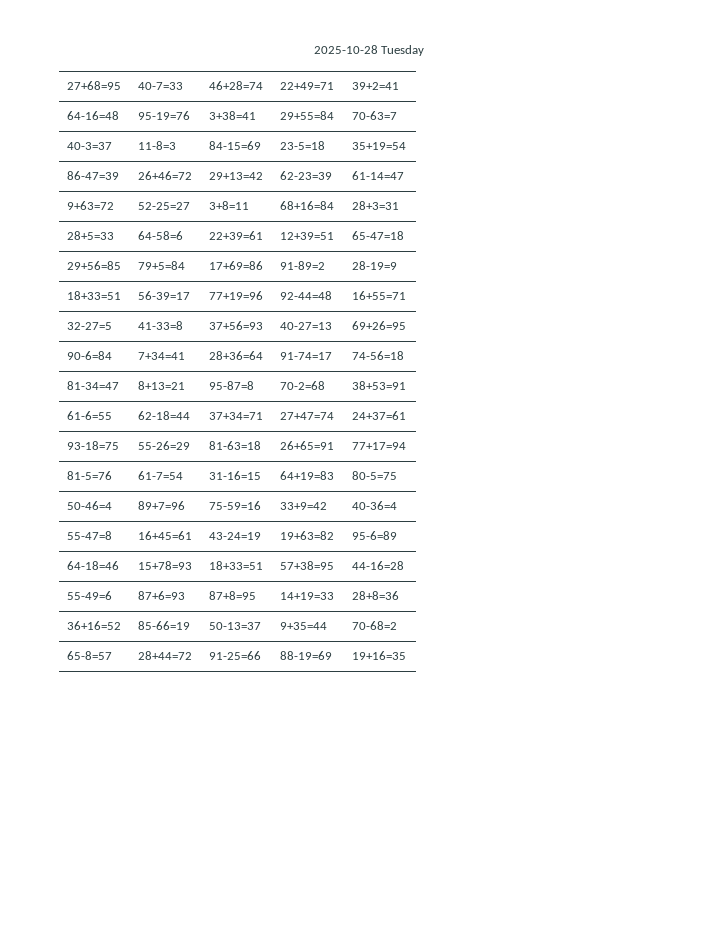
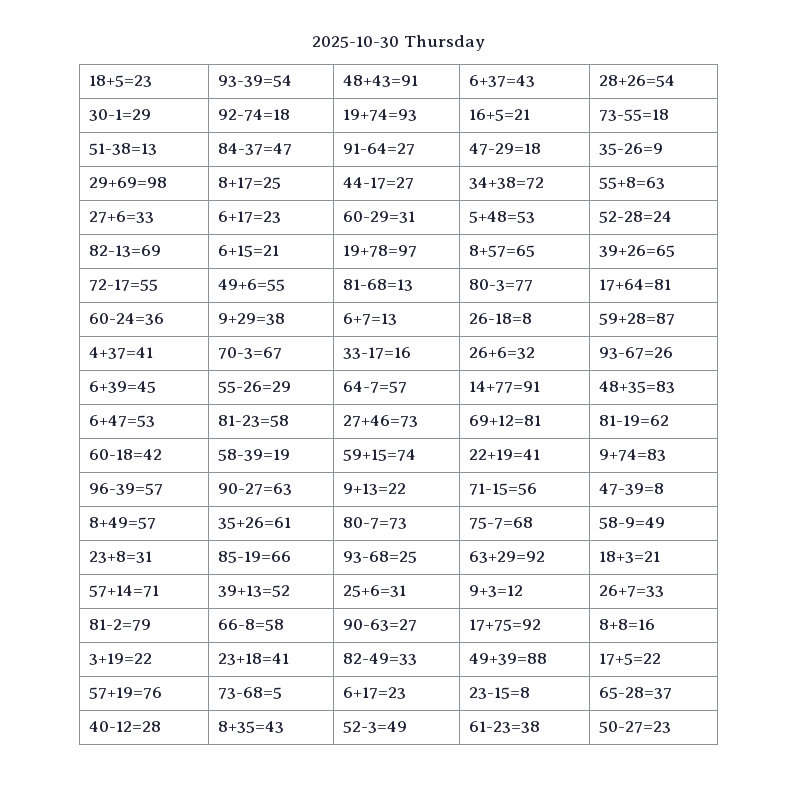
- 2025-10-28 Tuesday
- 27+68=95 | 40-7=33 | 46+28=74 | 22+49=71 | 39+2=41
- 64-16=48 | 95-19=76 | 3+38=41 | 29+55=84 | 70-63=7
- 40-3=37 | 11-8=3 | 84-15=69 | 23-5=18 | 35+19=54
- 86-47=39 | 26+46=72 | 29+13=42 | 62-23=39 | 61-14=47
- 9+63=72 | 52-25=27 | 3+8=11 | 68+16=84 | 28+3=31
- 28+5=33 | 64-58=6 | 22+39=61 | 12+39=51 | 65-47=18
- 29+56=85 | 79+5=84 | 17+69=86 | 91-89=2 | 28-19=9
- 18+33=51 | 56-39=17 | 77+19=96 | 92-44=48 | 16+55=71
- 32-27=5 | 41-33=8 | 37+56=93 | 40-27=13 | 69+26=95
- 90-6=84 | 7+34=41 | 28+36=64 | 91-74=17 | 74-56=18
- 81-34=47 | 8+13=21 | 95-87=8 | 70-2=68 | 38+53=91
- 61-6=55 | 62-18=44 | 37+34=71 | 27+47=74 | 24+37=61
- 93-18=75 | 55-26=29 | 81-63=18 | 26+65=91 | 77+17=94
- 81-5=76 | 61-7=54 | 31-16=15 | 64+19=83 | 80-5=75
- 50-46=4 | 89+7=96 | 75-59=16 | 33+9=42 | 40-36=4
- 55-47=8 | 16+45=61 | 43-24=19 | 19+63=82 | 95-6=89
- 64-18=46 | 15+78=93 | 18+33=51 | 57+38=95 | 44-16=28
- 55-49=6 | 87+6=93 | 87+8=95 | 14+19=33 | 28+8=36
- 36+16=52 | 85-66=19 | 50-13=37 | 9+35=44 | 70-68=2
- 65-8=57 | 28+44=72 | 91-25=66 | 88-19=69 | 19+16=35
+ 2025-10-30 Thursday
+ 18+5=23 | 93-39=54 | 48+43=91 | 6+37=43 | 28+26=54
+ 30-1=29 | 92-74=18 | 19+74=93 | 16+5=21 | 73-55=18
+ 51-38=13 | 84-37=47 | 91-64=27 | 47-29=18 | 35-26=9
+ 29+69=98 | 8+17=25 | 44-17=27 | 34+38=72 | 55+8=63
+ 27+6=33 | 6+17=23 | 60-29=31 | 5+48=53 | 52-28=24
+ 82-13=69 | 6+15=21 | 19+78=97 | 8+57=65 | 39+26=65
+ 72-17=55 | 49+6=55 | 81-68=13 | 80-3=77 | 17+64=81
+ 60-24=36 | 9+29=38 | 6+7=13 | 26-18=8 | 59+28=87
+ 4+37=41 | 70-3=67 | 33-17=16 | 26+6=32 | 93-67=26
+ 6+39=45 | 55-26=29 | 64-7=57 | 14+77=91 | 48+35=83
+ 6+47=53 | 81-23=58 | 27+46=73 | 69+12=81 | 81-19=62
+ 60-18=42 | 58-39=19 | 59+15=74 | 22+19=41 | 9+74=83
+ 96-39=57 | 90-27=63 | 9+13=22 | 71-15=56 | 47-39=8
+ 8+49=57 | 35+26=61 | 80-7=73 | 75-7=68 | 58-9=49
+ 23+8=31 | 85-19=66 | 93-68=25 | 63+29=92 | 18+3=21
+ 57+14=71 | 39+13=52 | 25+6=31 | 9+3=12 | 26+7=33
+ 81-2=79 | 66-8=58 | 90-63=27 | 17+75=92 | 8+8=16
+ 3+19=22 | 23+18=41 | 82-49=33 | 49+39=88 | 17+5=22
+ 57+19=76 | 73-68=5 | 6+17=23 | 23-15=8 | 65-28=37
+ 40-12=28 | 8+35=43 | 52-3=49 | 61-23=38 | 50-27=23

